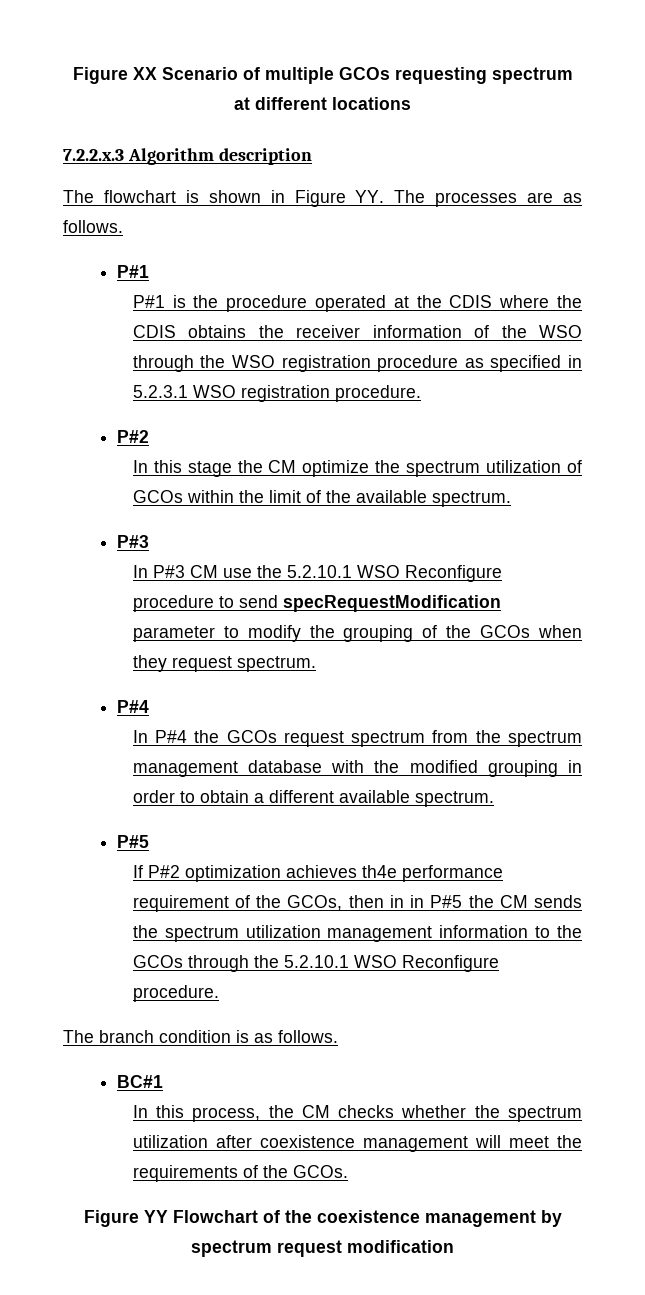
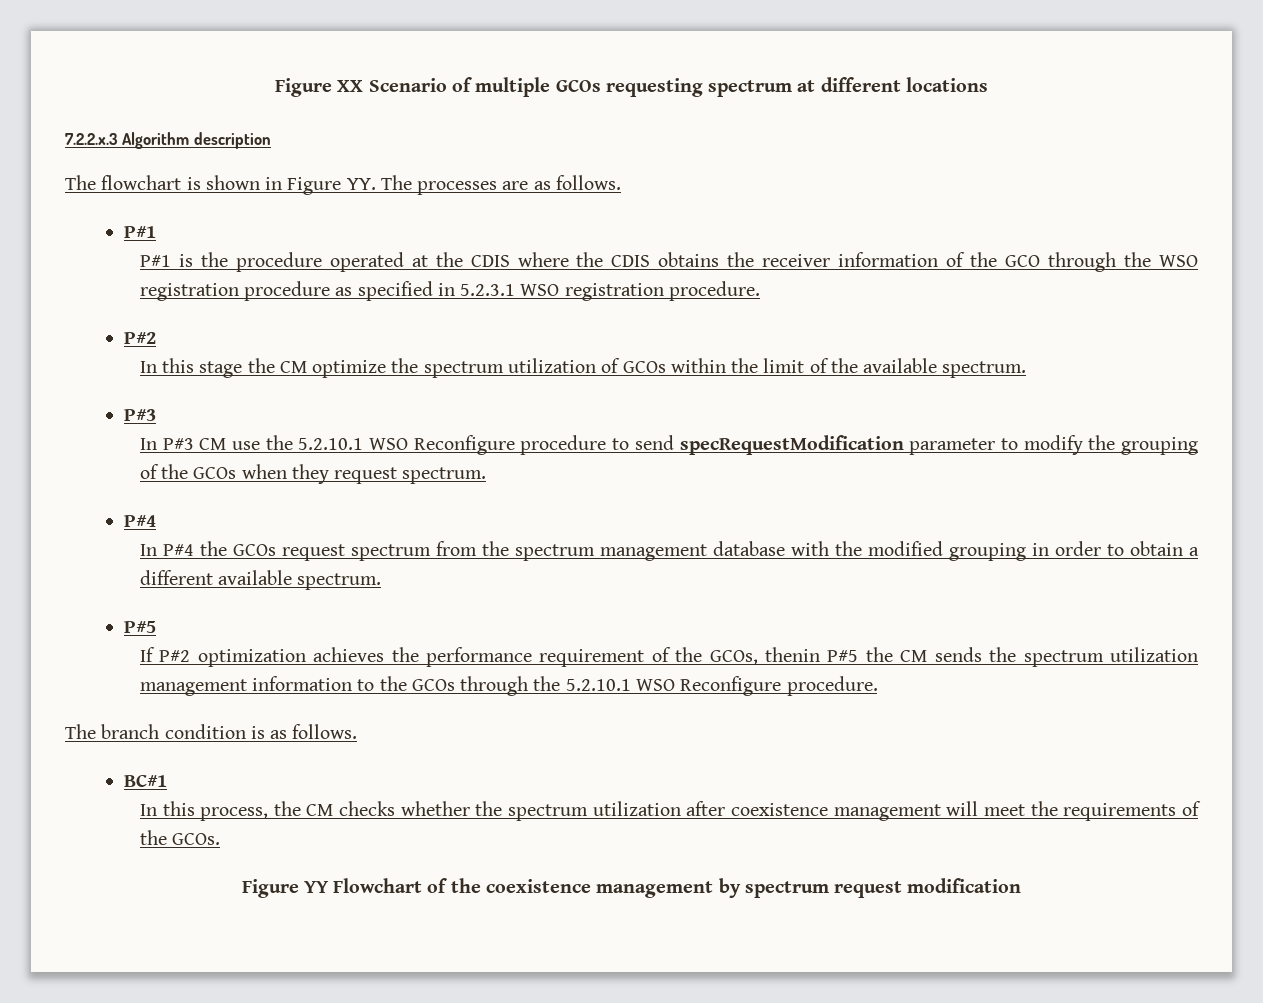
- P#1 is the procedure operated at the CDIS where the CDIS obtains the receiver information of the WSO through the WSO registration procedure as specified in 5.2.3.1 WSO registration procedure.
+ P#1 is the procedure operated at the CDIS where the CDIS obtains the receiver information of the GCO through the WSO registration procedure as specified in 5.2.3.1 WSO registration procedure.
- If P#2 optimization achieves th4e performance requirement of the GCOs, then in in P#5 the CM sends the spectrum utilization management information to the GCOs through the 5.2.10.1 WSO Reconfigure procedure.
+ If P#2 optimization achieves the performance requirement of the GCOs, thenin P#5 the CM sends the spectrum utilization management information to the GCOs through the 5.2.10.1 WSO Reconfigure procedure.

